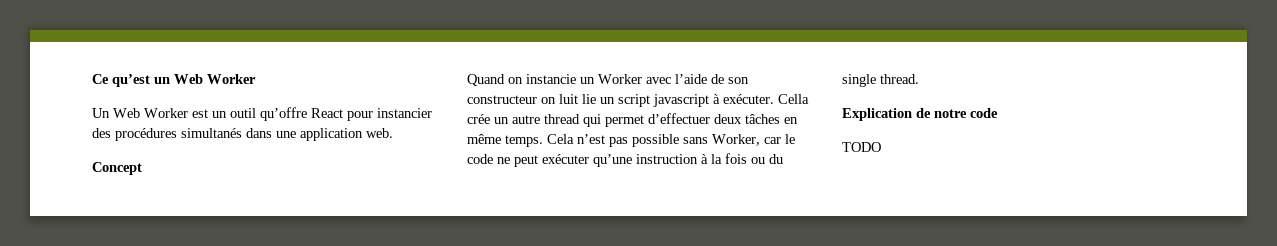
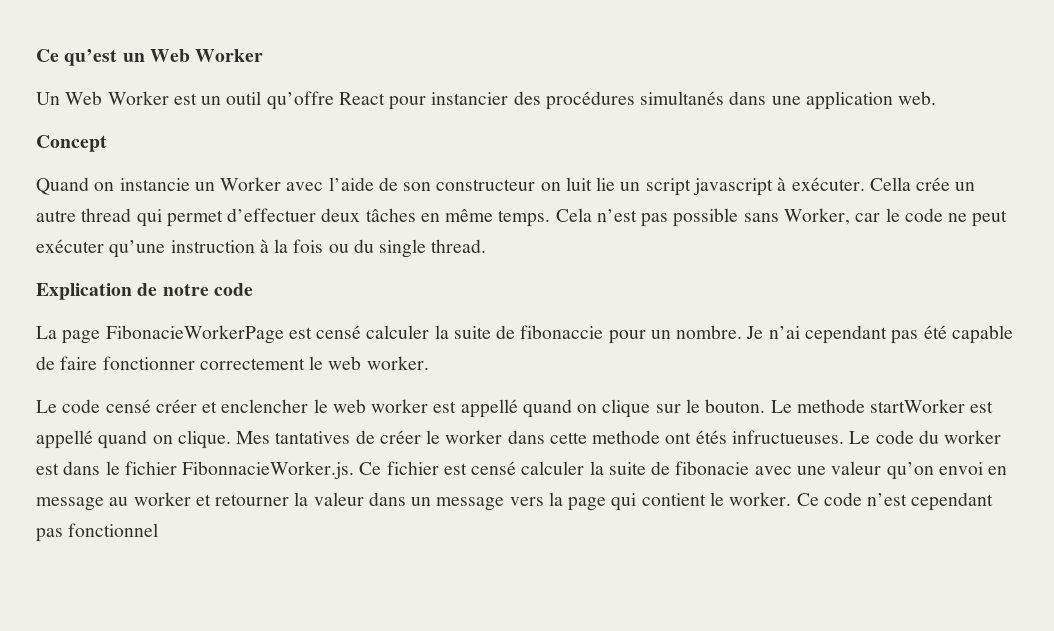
- TODO
+ La page FibonacieWorkerPage est censé calculer la suite de fibonaccie pour un nombre. Je n’ai cependant pas été capable de faire fonctionner correctement le web worker.
+ Le code censé créer et enclencher le web worker est appellé quand on clique sur le bouton. Le methode startWorker est appellé quand on clique. Mes tantatives de créer le worker dans cette methode ont étés infructueuses. Le code du worker est dans le fichier FibonnacieWorker.js. Ce fichier est censé calculer la suite de fibonacie avec une valeur qu’on envoi en message au worker et retourner la valeur dans un message vers la page qui contient le worker. Ce code n’est cependant pas fonctionnel

